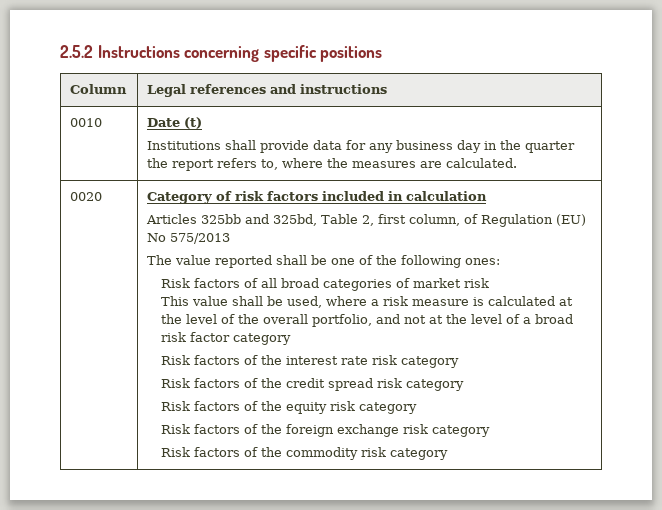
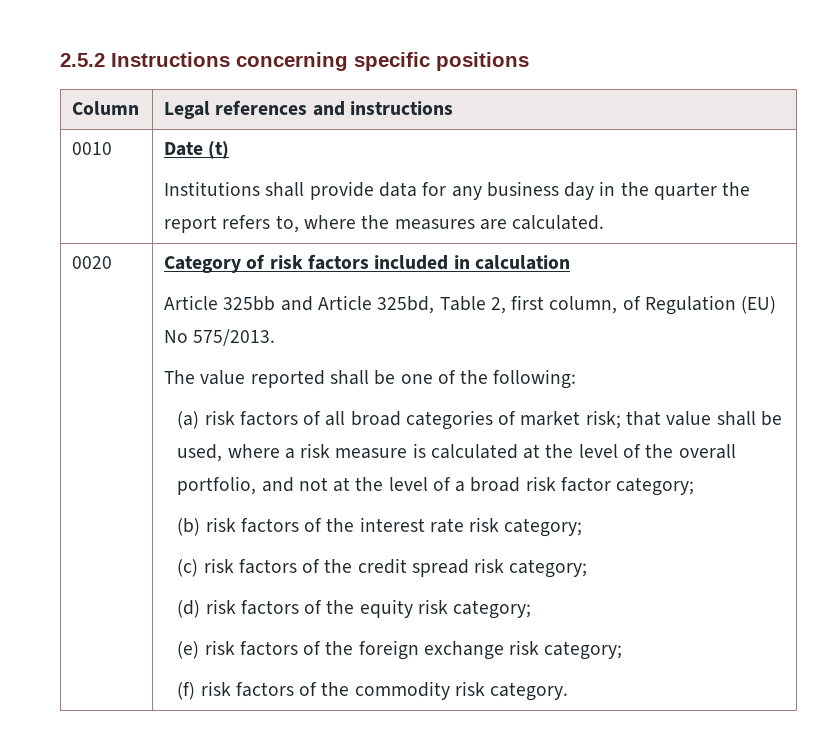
- Articles 325bb and 325bd, Table 2, first column, of Regulation (EU) No 575/2013
+ Article 325bb and Article 325bd, Table 2, first column, of Regulation (EU) No 575/2013.
- The value reported shall be one of the following ones:
- Risk factors of all broad categories of market risk
- This value shall be used, where a risk measure is calculated at the level of the overall portfolio, and not at the level of a broad risk factor category
- Risk factors of the interest rate risk category
- Risk factors of the credit spread risk category
- Risk factors of the equity risk category
- Risk factors of the foreign exchange risk category
- Risk factors of the commodity risk category
+ The value reported shall be one of the following:
+ (a) risk factors of all broad categories of market risk; that value shall be used, where a risk measure is calculated at the level of the overall portfolio, and not at the level of a broad risk factor category;
+ (b) risk factors of the interest rate risk category;
+ (c) risk factors of the credit spread risk category;
+ (d) risk factors of the equity risk category;
+ (e) risk factors of the foreign exchange risk category;
+ (f) risk factors of the commodity risk category.

